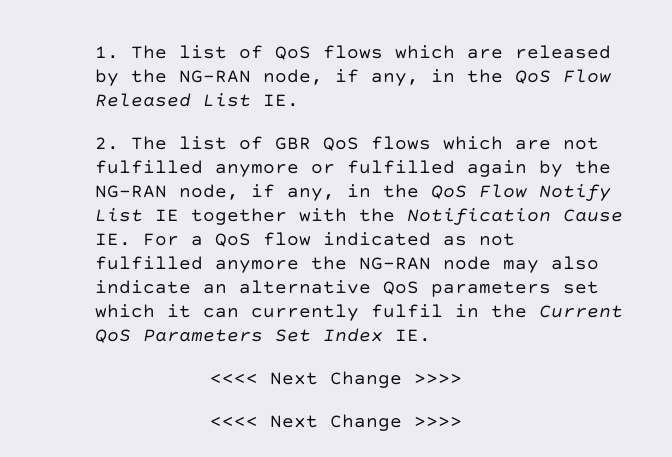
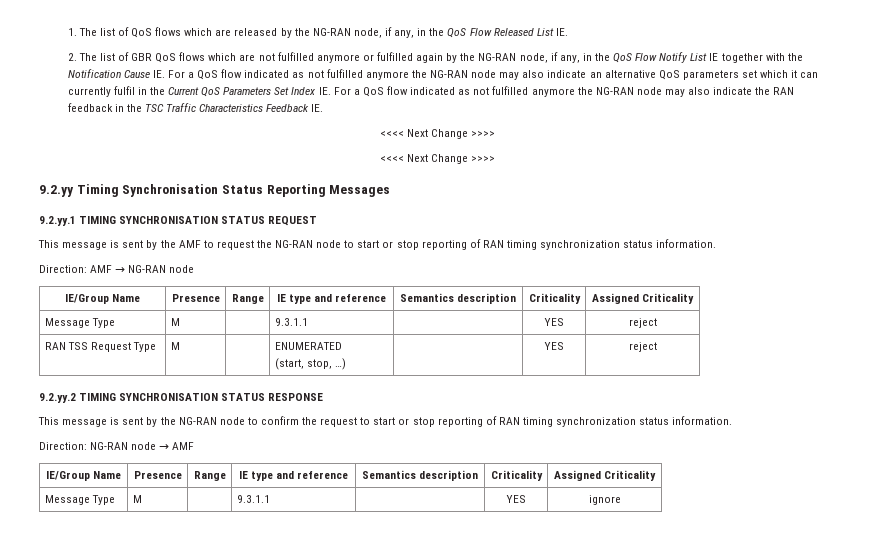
- 2. The list of GBR QoS flows which are not fulfilled anymore or fulfilled again by the NG-RAN node, if any, in the QoS Flow Notify List IE together with the Notification Cause IE. For a QoS flow indicated as not fulfilled anymore the NG-RAN node may also indicate an alternative QoS parameters set which it can currently fulfil in the Current QoS Parameters Set Index IE.
+ 2. The list of GBR QoS flows which are not fulfilled anymore or fulfilled again by the NG-RAN node, if any, in the QoS Flow Notify List IE together with the Notification Cause IE. For a QoS flow indicated as not fulfilled anymore the NG-RAN node may also indicate an alternative QoS parameters set which it can currently fulfil in the Current QoS Parameters Set Index IE. For a QoS flow indicated as not fulfilled anymore the NG-RAN node may also indicate the RAN feedback in the TSC Traffic Characteristics Feedback IE.
+ 9.2.yy Timing Synchronisation Status Reporting Messages
+ 9.2.yy.1 TIMING SYNCHRONISATION STATUS REQUEST
+ This message is sent by the AMF to request the NG-RAN node to start or stop reporting of RAN timing synchronization status information.
+ Direction: AMF → NG-RAN node
+ IE/Group Name | Presence | Range | IE type and reference | Semantics description | Criticality | Assigned Criticality
+ Message Type | M | | 9.3.1.1 | | YES | reject
+ RAN TSS Request Type | M | | ENUMERATED
+ (start, stop, …) | | YES | reject
+ 9.2.yy.2 TIMING SYNCHRONISATION STATUS RESPONSE
+ This message is sent by the NG-RAN node to confirm the request to start or stop reporting of RAN timing synchronization status information.
+ Direction: NG-RAN node → AMF
+ IE/Group Name | Presence | Range | IE type and reference | Semantics description | Criticality | Assigned Criticality
+ Message Type | M | | 9.3.1.1 | | YES | ignore

